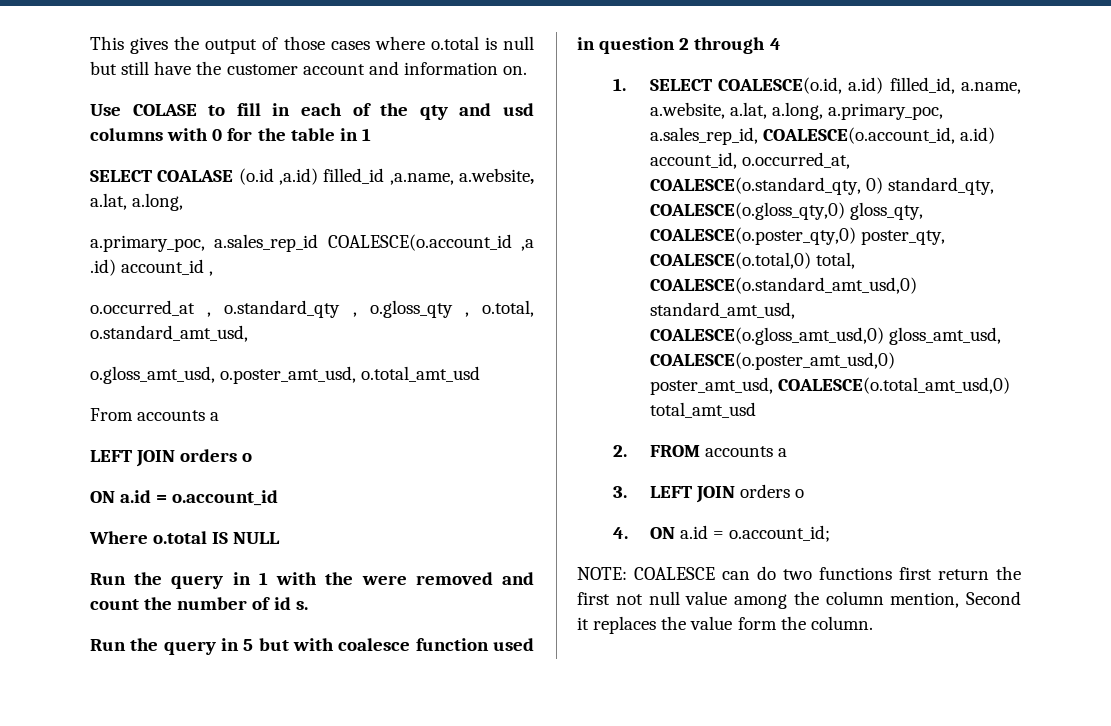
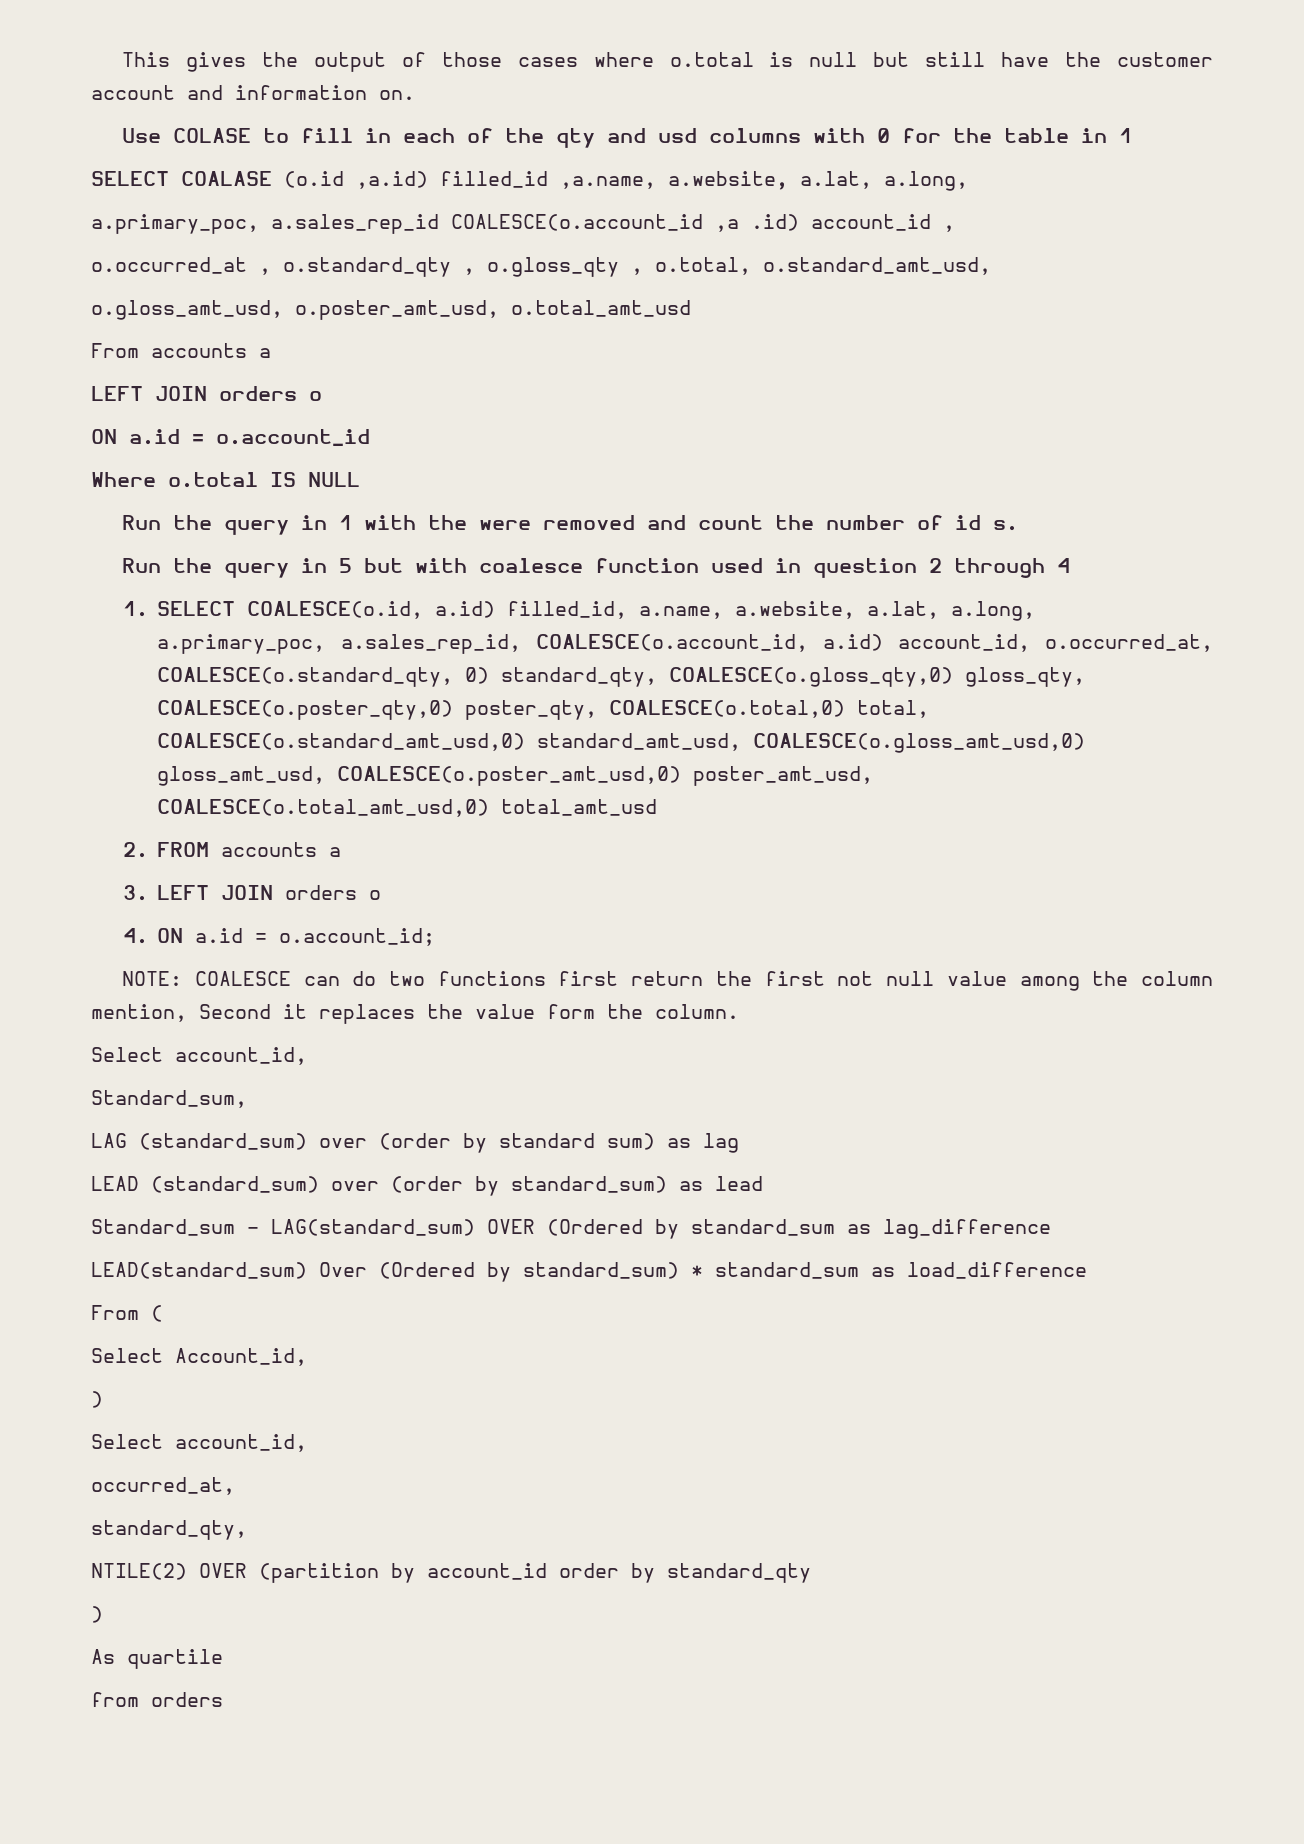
  NOTE: COALESCE can do two functions first return the first not null value among the column mention, Second it replaces the value form the column.
+ Select account_id,
+ Standard_sum,
+ LAG (standard_sum) over (order by standard sum) as lag
+ LEAD (standard_sum) over (order by standard_sum) as lead
+ Standard_sum – LAG(standard_sum) OVER (Ordered by standard_sum as lag_difference
+ LEAD(standard_sum) Over (Ordered by standard_sum) * standard_sum as load_difference
+ From (
+ Select Account_id,
+ )
+ Select account_id,
+ occurred_at,
+ standard_qty,
+ NTILE(2) OVER (partition by account_id order by standard_qty
+ )
+ As quartile
+ from orders

